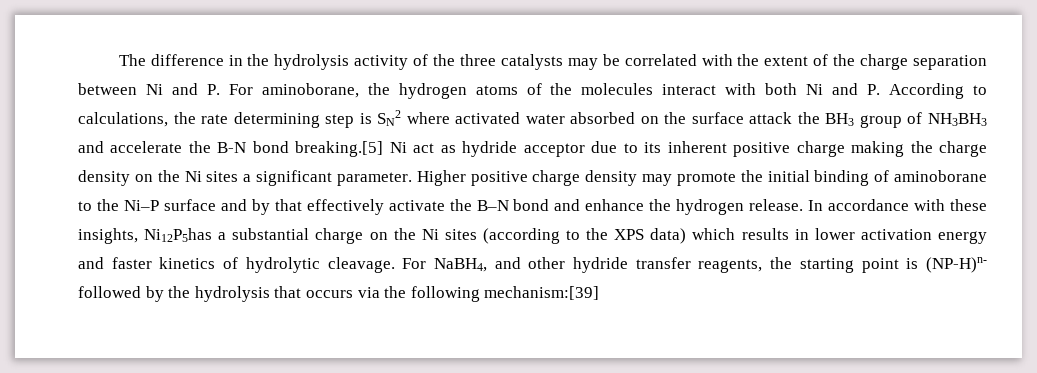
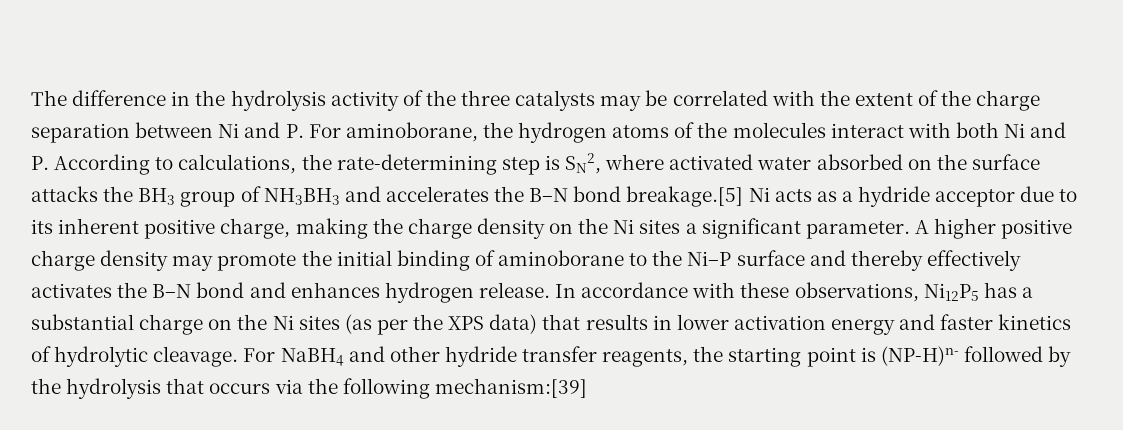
- The difference in the hydrolysis activity of the three catalysts may be correlated with the extent of the charge separation between Ni and P. For aminoborane, the hydrogen atoms of the molecules interact with both Ni and P. According to calculations, the rate determining step is SN2 where activated water absorbed on the surface attack the BH3 group of NH3BH3 and accelerate the B-N bond breaking.[5] Ni act as hydride acceptor due to its inherent positive charge making the charge density on the Ni sites a significant parameter.
+ The difference in the hydrolysis activity of the three catalysts may be correlated with the extent of the charge separation between Ni and P. For aminoborane, the hydrogen atoms of the molecules interact with both Ni and P. According to calculations, the rate-determining step is SN2, where activated water absorbed on the surface attacks the BH3 group of NH3BH3 and accelerates the B–N bond breakage.[5] Ni acts as a hydride acceptor due to its inherent positive charge, making the charge density on the Ni sites a significant parameter.
- Higher positive charge density may promote the initial binding of aminoborane to the Ni–P surface and by that effectively activate the B–N bond and enhance the hydrogen release.
+ A higher positive charge density may promote the initial binding of aminoborane to the Ni–P surface and thereby effectively activates the B–N bond and enhances hydrogen release.
- In accordance with these insights, Ni12P5has a substantial charge on the Ni sites (according to the XPS data) which results in lower activation energy and faster kinetics of hydrolytic cleavage.
+ In accordance with these observations, Ni12P5 has a substantial charge on the Ni sites (as per the XPS data) that results in lower activation energy and faster kinetics of hydrolytic cleavage.
- For NaBH4, and other hydride transfer reagents, the starting point is (NP-H)n- followed by the hydrolysis that occurs via the following mechanism:[39]
+ For NaBH4 and other hydride transfer reagents, the starting point is (NP-H)n- followed by the hydrolysis that occurs via the following mechanism:[39]

